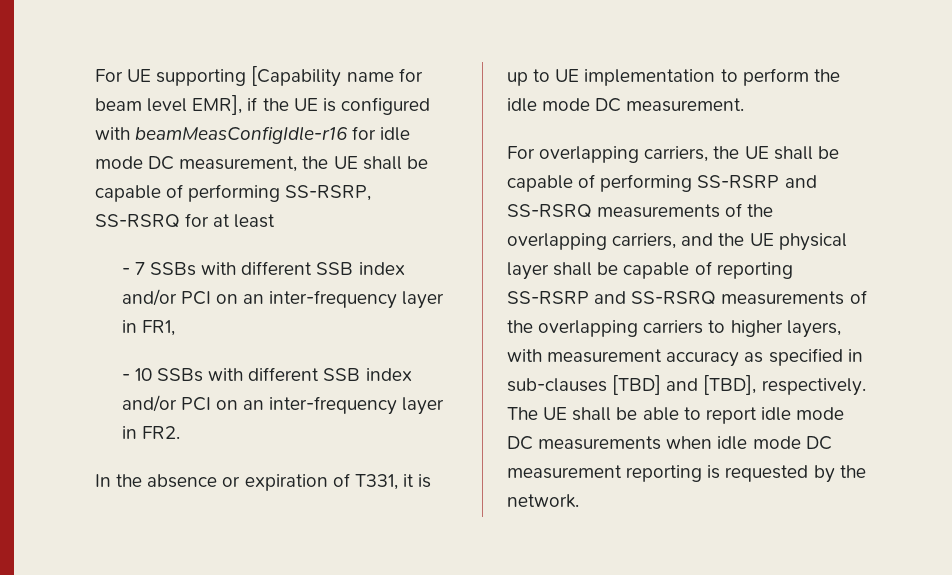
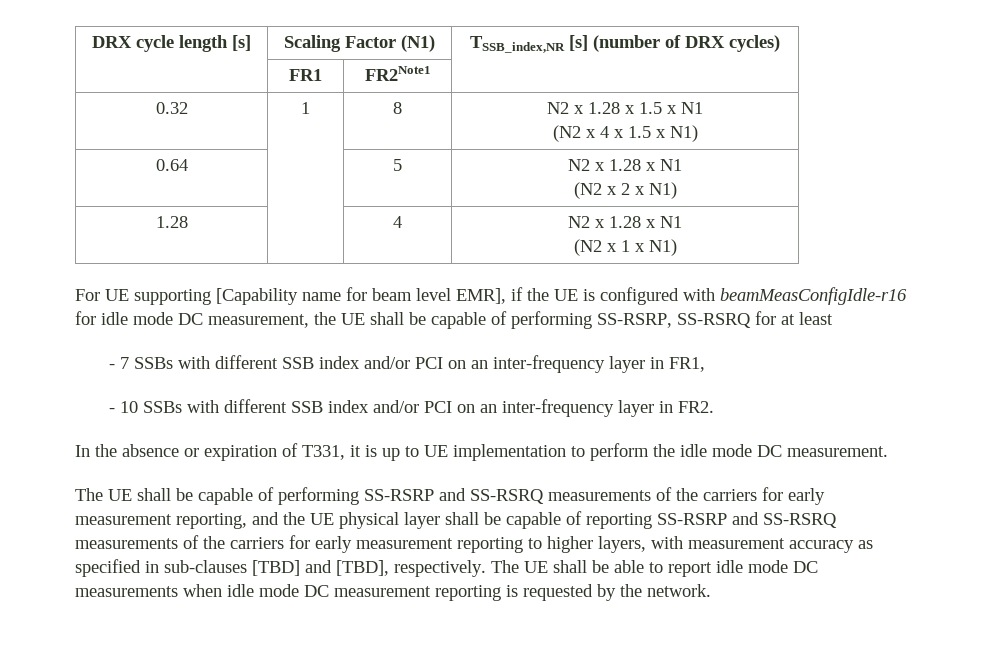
+ DRX cycle length [s] | Scaling Factor (N1) | TSSB_index,NR [s] (number of DRX cycles)
+ | FR1 | FR2Note1 |
+ 0.32 | 1 | 8 | N2 x 1.28 x 1.5 x N1
+ (N2 x 4 x 1.5 x N1)
+ 0.64 | | 5 | N2 x 1.28 x N1
+ (N2 x 2 x N1)
+ 1.28 | | 4 | N2 x 1.28 x N1
+ (N2 x 1 x N1)
- For overlapping carriers, the UE shall be capable of performing SS-RSRP and SS-RSRQ measurements of the overlapping carriers, and the UE physical layer shall be capable of reporting SS-RSRP and SS-RSRQ measurements of the overlapping carriers to higher layers, with measurement accuracy as specified in sub-clauses [TBD] and [TBD], respectively.
+ The UE shall be capable of performing SS-RSRP and SS-RSRQ measurements of the carriers for early measurement reporting, and the UE physical layer shall be capable of reporting SS-RSRP and SS-RSRQ measurements of the carriers for early measurement reporting to higher layers, with measurement accuracy as specified in sub-clauses [TBD] and [TBD], respectively.

